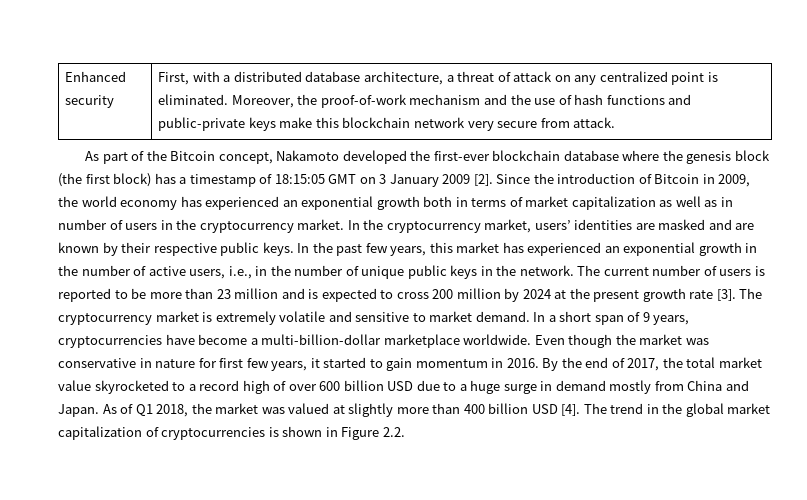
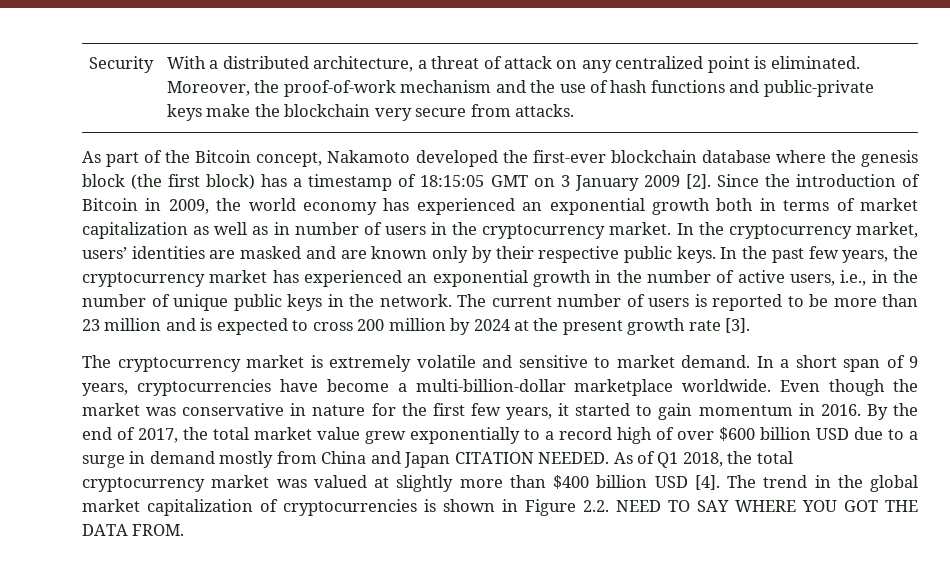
- Enhanced security | First, with a distributed database architecture, a threat of attack on any centralized point is eliminated. Moreover, the proof-of-work mechanism and the use of hash functions and public-private keys make this blockchain network very secure from attack.
+ Security | With a distributed architecture, a threat of attack on any centralized point is eliminated. Moreover, the proof-of-work mechanism and the use of hash functions and public-private keys make the blockchain very secure from attacks.
- In the cryptocurrency market, users’ identities are masked and are known by their respective public keys.
+ In the cryptocurrency market, users’ identities are masked and are known only by their respective public keys.
- In the past few years, this market has experienced an exponential growth in the number of active users, i.e., in the number of unique public keys in the network.
+ In the past few years, the cryptocurrency market has experienced an exponential growth in the number of active users, i.e., in the number of unique public keys in the network.
- The current number of users is reported to be more than 23 million and is expected to cross 200 million by 2024 at the present growth rate [3]. The cryptocurrency market is extremely volatile and sensitive to market demand.
+ The current number of users is reported to be more than 23 million and is expected to cross 200 million by 2024 at the present growth rate [3].
+ The cryptocurrency market is extremely volatile and sensitive to market demand.
- Even though the market was conservative in nature for first few years, it started to gain momentum in 2016.
+ Even though the market was conservative in nature for the first few years, it started to gain momentum in 2016.
- By the end of 2017, the total market value skyrocketed to a record high of over 600 billion USD due to a huge surge in demand mostly from China and Japan.
+ By the end of 2017, the total market value grew exponentially to a record high of over $600 billion USD due to a surge in demand mostly from China and Japan CITATION NEEDED.
- As of Q1 2018, the market was valued at slightly more than 400 billion USD [4].
+ As of Q1 2018, the total cryptocurrency market was valued at slightly more than $400 billion USD [4].
- The trend in the global market capitalization of cryptocurrencies is shown in Figure 2.2.
+ The trend in the global market capitalization of cryptocurrencies is shown in Figure 2.2. NEED TO SAY WHERE YOU GOT THE DATA FROM.

